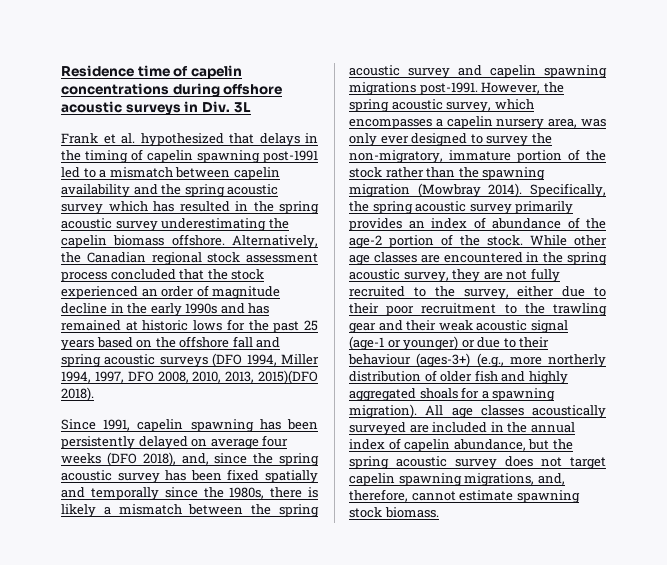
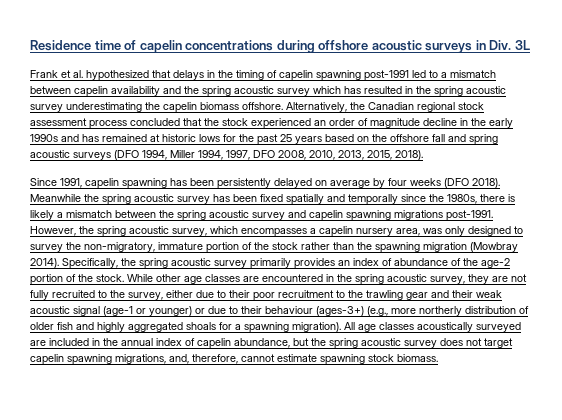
- Alternatively, the Canadian regional stock assessment process concluded that the stock experienced an order of magnitude decline in the early 1990s and has remained at historic lows for the past 25 years based on the offshore fall and spring acoustic surveys (DFO 1994, Miller 1994, 1997, DFO 2008, 2010, 2013, 2015)(DFO 2018).
+ Alternatively, the Canadian regional stock assessment process concluded that the stock experienced an order of magnitude decline in the early 1990s and has remained at historic lows for the past 25 years based on the offshore fall and spring acoustic surveys (DFO 1994, Miller 1994, 1997, DFO 2008, 2010, 2013, 2015, 2018).
- Since 1991, capelin spawning has been persistently delayed on average four weeks (DFO 2018), and, since the spring acoustic survey has been fixed spatially and temporally since the 1980s, there is likely a mismatch between the spring acoustic survey and capelin spawning migrations post-1991.
+ Since 1991, capelin spawning has been persistently delayed on average by four weeks (DFO 2018). Meanwhile the spring acoustic survey has been fixed spatially and temporally since the 1980s, there is likely a mismatch between the spring acoustic survey and capelin spawning migrations post-1991.
- However, the spring acoustic survey, which encompasses a capelin nursery area, was only ever designed to survey the non-migratory, immature portion of the stock rather than the spawning migration (Mowbray 2014).
+ However, the spring acoustic survey, which encompasses a capelin nursery area, was only designed to survey the non-migratory, immature portion of the stock rather than the spawning migration (Mowbray 2014).

